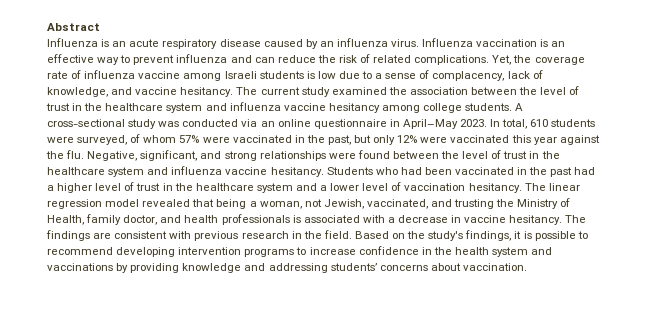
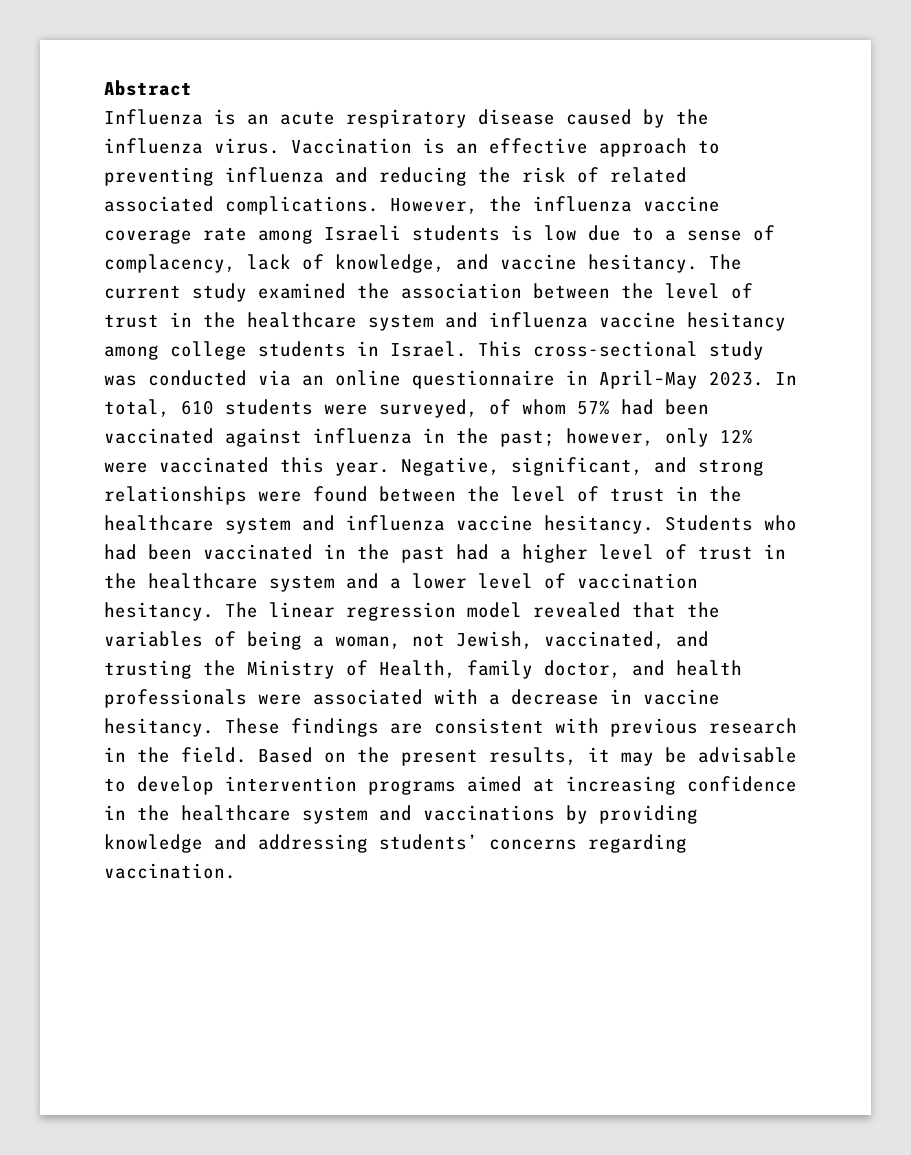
- Influenza is an acute respiratory disease caused by an influenza virus.
+ Influenza is an acute respiratory disease caused by the influenza virus.
- Influenza vaccination is an effective way to prevent influenza and can reduce the risk of related complications. Yet, the coverage rate of influenza vaccine among Israeli students is low due to a sense of complacency, lack of knowledge, and vaccine hesitancy.
+ Vaccination is an effective approach to preventing influenza and reducing the risk of related associated complications. However, the influenza vaccine coverage rate among Israeli students is low due to a sense of complacency, lack of knowledge, and vaccine hesitancy.
- The current study examined the association between the level of trust in the healthcare system and influenza vaccine hesitancy among college students. A cross-sectional study was conducted via an online questionnaire in April–May 2023.
+ The current study examined the association between the level of trust in the healthcare system and influenza vaccine hesitancy among college students in Israel. This cross-sectional study was conducted via an online questionnaire in April–May 2023.
- In total, 610 students were surveyed, of whom 57% were vaccinated in the past, but only 12% were vaccinated this year against the flu.
+ In total, 610 students were surveyed, of whom 57% had been vaccinated against influenza in the past; however, only 12% were vaccinated this year.
- The linear regression model revealed that being a woman, not Jewish, vaccinated, and trusting the Ministry of Health, family doctor, and health professionals is associated with a decrease in vaccine hesitancy.
+ The linear regression model revealed that the variables of being a woman, not Jewish, vaccinated, and trusting the Ministry of Health, family doctor, and health professionals were associated with a decrease in vaccine hesitancy.
- The findings are consistent with previous research in the field.
+ These findings are consistent with previous research in the field.
- Based on the study's findings, it is possible to recommend developing intervention programs to increase confidence in the health system and vaccinations by providing knowledge and addressing students’ concerns about vaccination.
+ Based on the present results, it may be advisable to develop intervention programs aimed at increasing confidence in the healthcare system and vaccinations by providing knowledge and addressing students’ concerns regarding vaccination.

